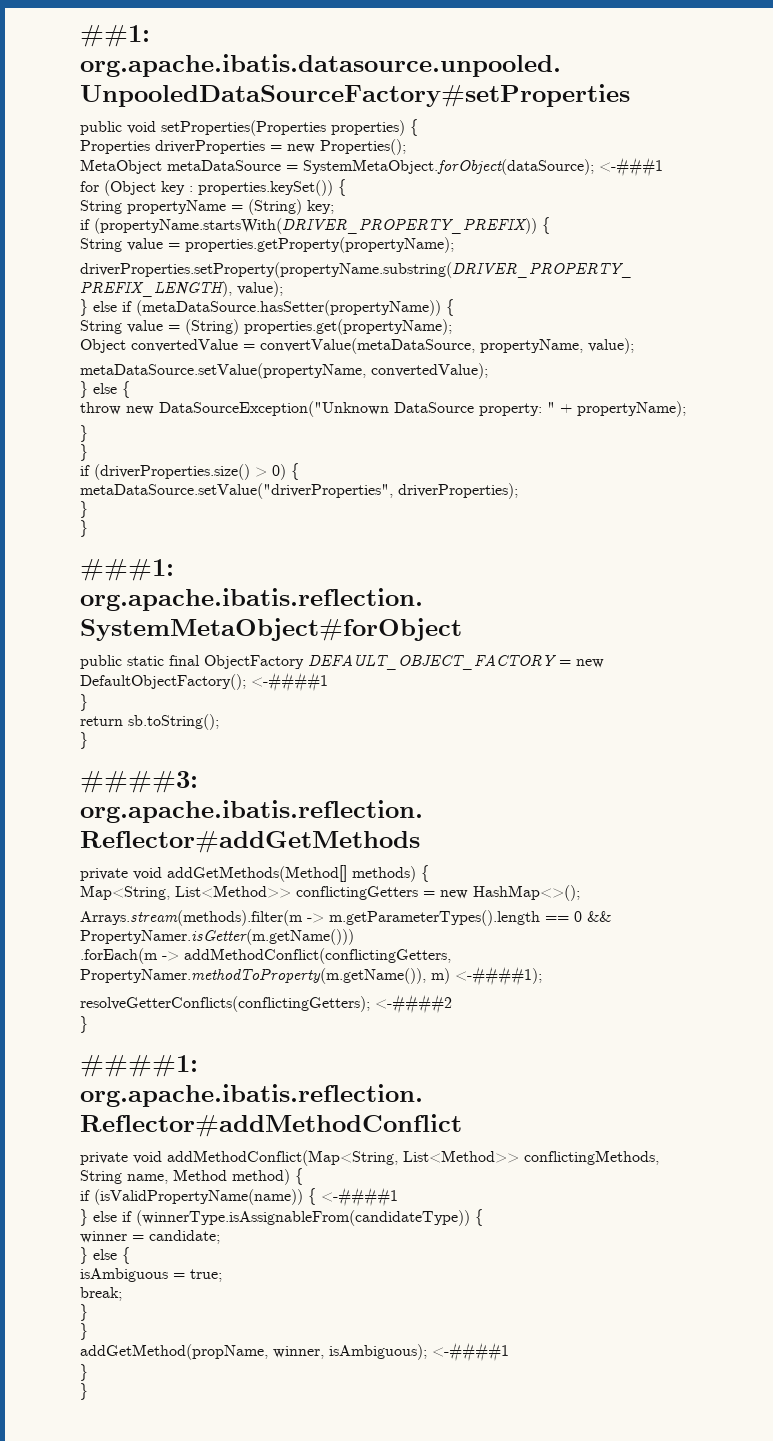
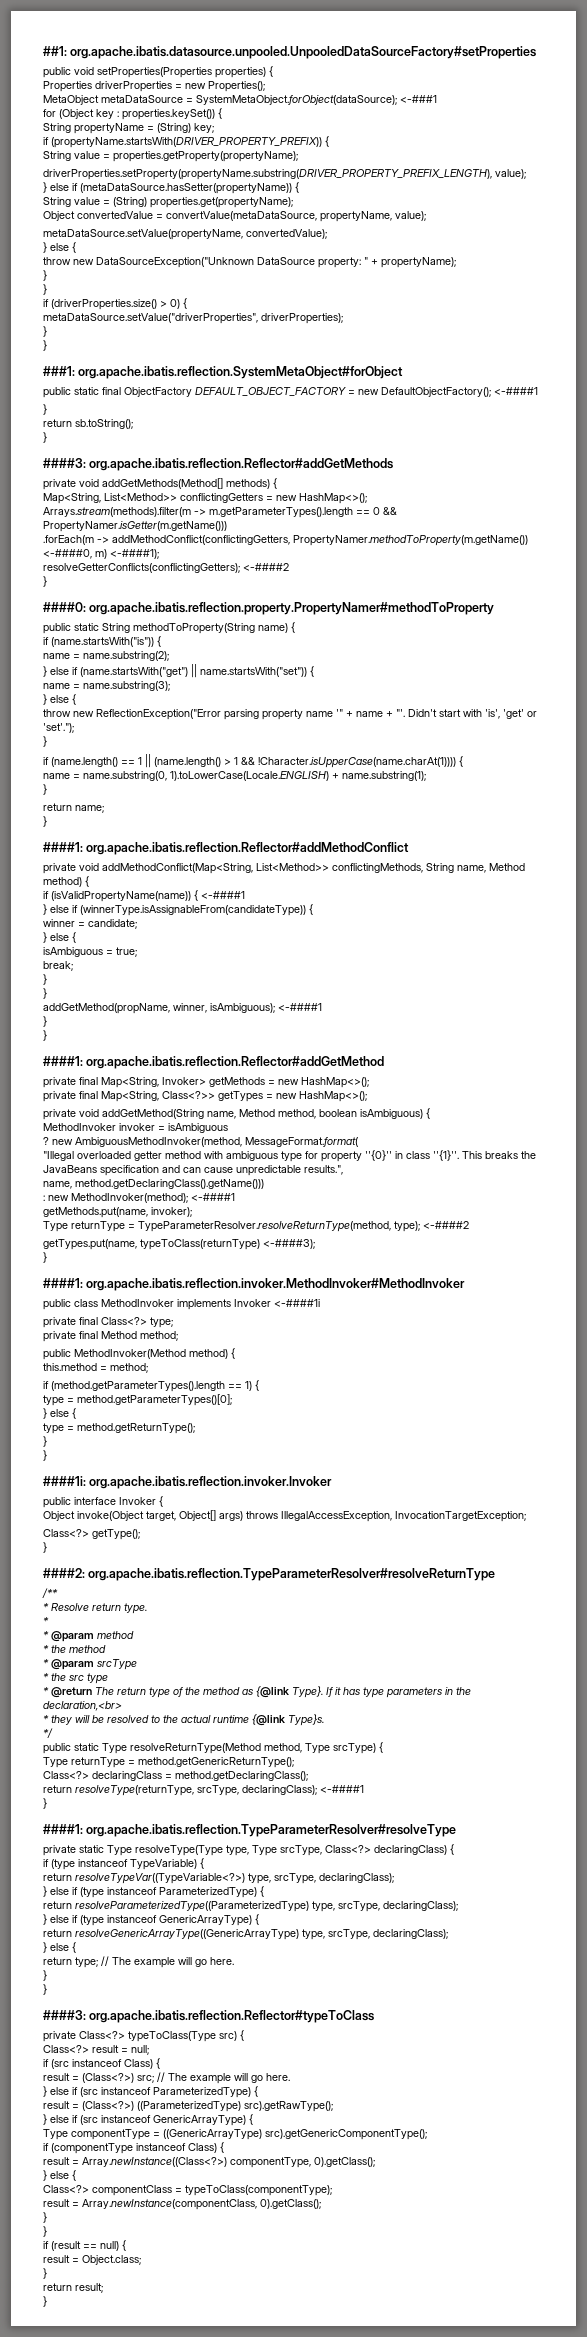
- .forEach(m -> addMethodConflict(conflictingGetters, PropertyNamer.methodToProperty(m.getName()), m) <-####1);
+ .forEach(m -> addMethodConflict(conflictingGetters, PropertyNamer.methodToProperty(m.getName()) <-####0, m) <-####1);
+ ####0: org.apache.ibatis.reflection.property.PropertyNamer#methodToProperty
+ public static String methodToProperty(String name) {
+ if (name.startsWith("is")) {
+ name = name.substring(2);
+ } else if (name.startsWith("get") || name.startsWith("set")) {
+ name = name.substring(3);
+ } else {
+ throw new ReflectionException("Error parsing property name '" + name + "'. Didn't start with 'is', 'get' or 'set'.");
+ }
+ if (name.length() == 1 || (name.length() > 1 && !Character.isUpperCase(name.charAt(1)))) {
+ name = name.substring(0, 1).toLowerCase(Locale.ENGLISH) + name.substring(1);
+ }
+ return name;
+ }
+ ####1: org.apache.ibatis.reflection.Reflector#addGetMethod
+ private final Map<String, Invoker> getMethods = new HashMap<>();
+ private final Map<String, Class<?>> getTypes = new HashMap<>();
+ private void addGetMethod(String name, Method method, boolean isAmbiguous) {
+ MethodInvoker invoker = isAmbiguous
+ ? new AmbiguousMethodInvoker(method, MessageFormat.format(
+ "Illegal overloaded getter method with ambiguous type for property ''{0}'' in class ''{1}''. This breaks the JavaBeans specification and can cause unpredictable results.",
+ name, method.getDeclaringClass().getName()))
+ : new MethodInvoker(method); <-####1
+ getMethods.put(name, invoker);
+ Type returnType = TypeParameterResolver.resolveReturnType(method, type); <-####2
+ getTypes.put(name, typeToClass(returnType) <-####3);
+ }
+ ####1: org.apache.ibatis.reflection.invoker.MethodInvoker#MethodInvoker
+ public class MethodInvoker implements Invoker <-####1i
+ private final Class<?> type;
+ private final Method method;
+ public MethodInvoker(Method method) {
+ this.method = method;
+ if (method.getParameterTypes().length == 1) {
+ type = method.getParameterTypes()[0];
+ } else {
+ type = method.getReturnType();
+ }
+ }
+ ####1i: org.apache.ibatis.reflection.invoker.Invoker
+ public interface Invoker {
+ Object invoke(Object target, Object[] args) throws IllegalAccessException, InvocationTargetException;
+ Class<?> getType();
+ }
+ ####2: org.apache.ibatis.reflection.TypeParameterResolver#resolveReturnType
+ /**
+ * Resolve return type.
+ *
+ * @param method
+ * the method
+ * @param srcType
+ * the src type
+ * @return The return type of the method as {@link Type}. If it has type parameters in the declaration,<br>
+ * they will be resolved to the actual runtime {@link Type}s.
+ */
+ public static Type resolveReturnType(Method method, Type srcType) {
+ Type returnType = method.getGenericReturnType();
+ Class<?> declaringClass = method.getDeclaringClass();
+ return resolveType(returnType, srcType, declaringClass); <-####1
+ }
+ ####1: org.apache.ibatis.reflection.TypeParameterResolver#resolveType
+ private static Type resolveType(Type type, Type srcType, Class<?> declaringClass) {
+ if (type instanceof TypeVariable) {
+ return resolveTypeVar((TypeVariable<?>) type, srcType, declaringClass);
+ } else if (type instanceof ParameterizedType) {
+ return resolveParameterizedType((ParameterizedType) type, srcType, declaringClass);
+ } else if (type instanceof GenericArrayType) {
+ return resolveGenericArrayType((GenericArrayType) type, srcType, declaringClass);
+ } else {
+ return type; // The example will go here.
+ }
+ }
+ ####3: org.apache.ibatis.reflection.Reflector#typeToClass
+ private Class<?> typeToClass(Type src) {
+ Class<?> result = null;
+ if (src instanceof Class) {
+ result = (Class<?>) src; // The example will go here.
+ } else if (src instanceof ParameterizedType) {
+ result = (Class<?>) ((ParameterizedType) src).getRawType();
+ } else if (src instanceof GenericArrayType) {
+ Type componentType = ((GenericArrayType) src).getGenericComponentType();
+ if (componentType instanceof Class) {
+ result = Array.newInstance((Class<?>) componentType, 0).getClass();
+ } else {
+ Class<?> componentClass = typeToClass(componentType);
+ result = Array.newInstance(componentClass, 0).getClass();
+ }
+ }
+ if (result == null) {
+ result = Object.class;
+ }
+ return result;
+ }

